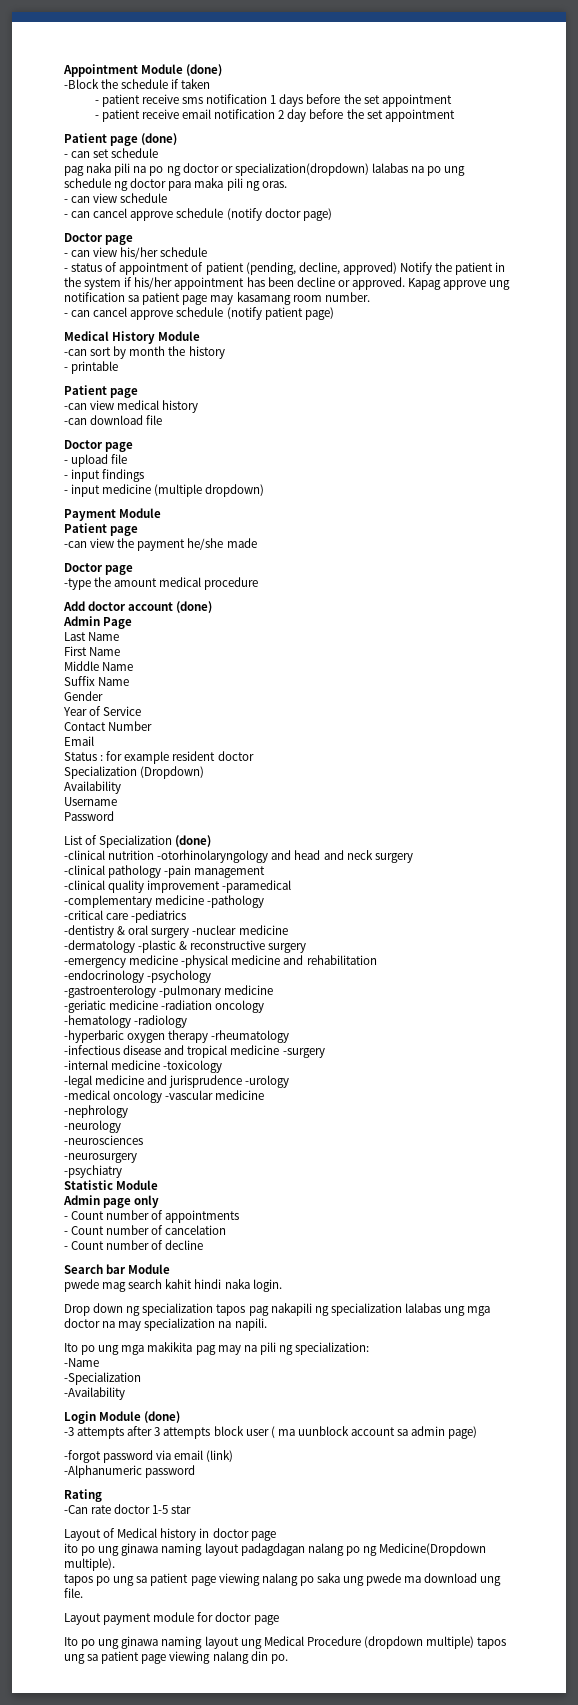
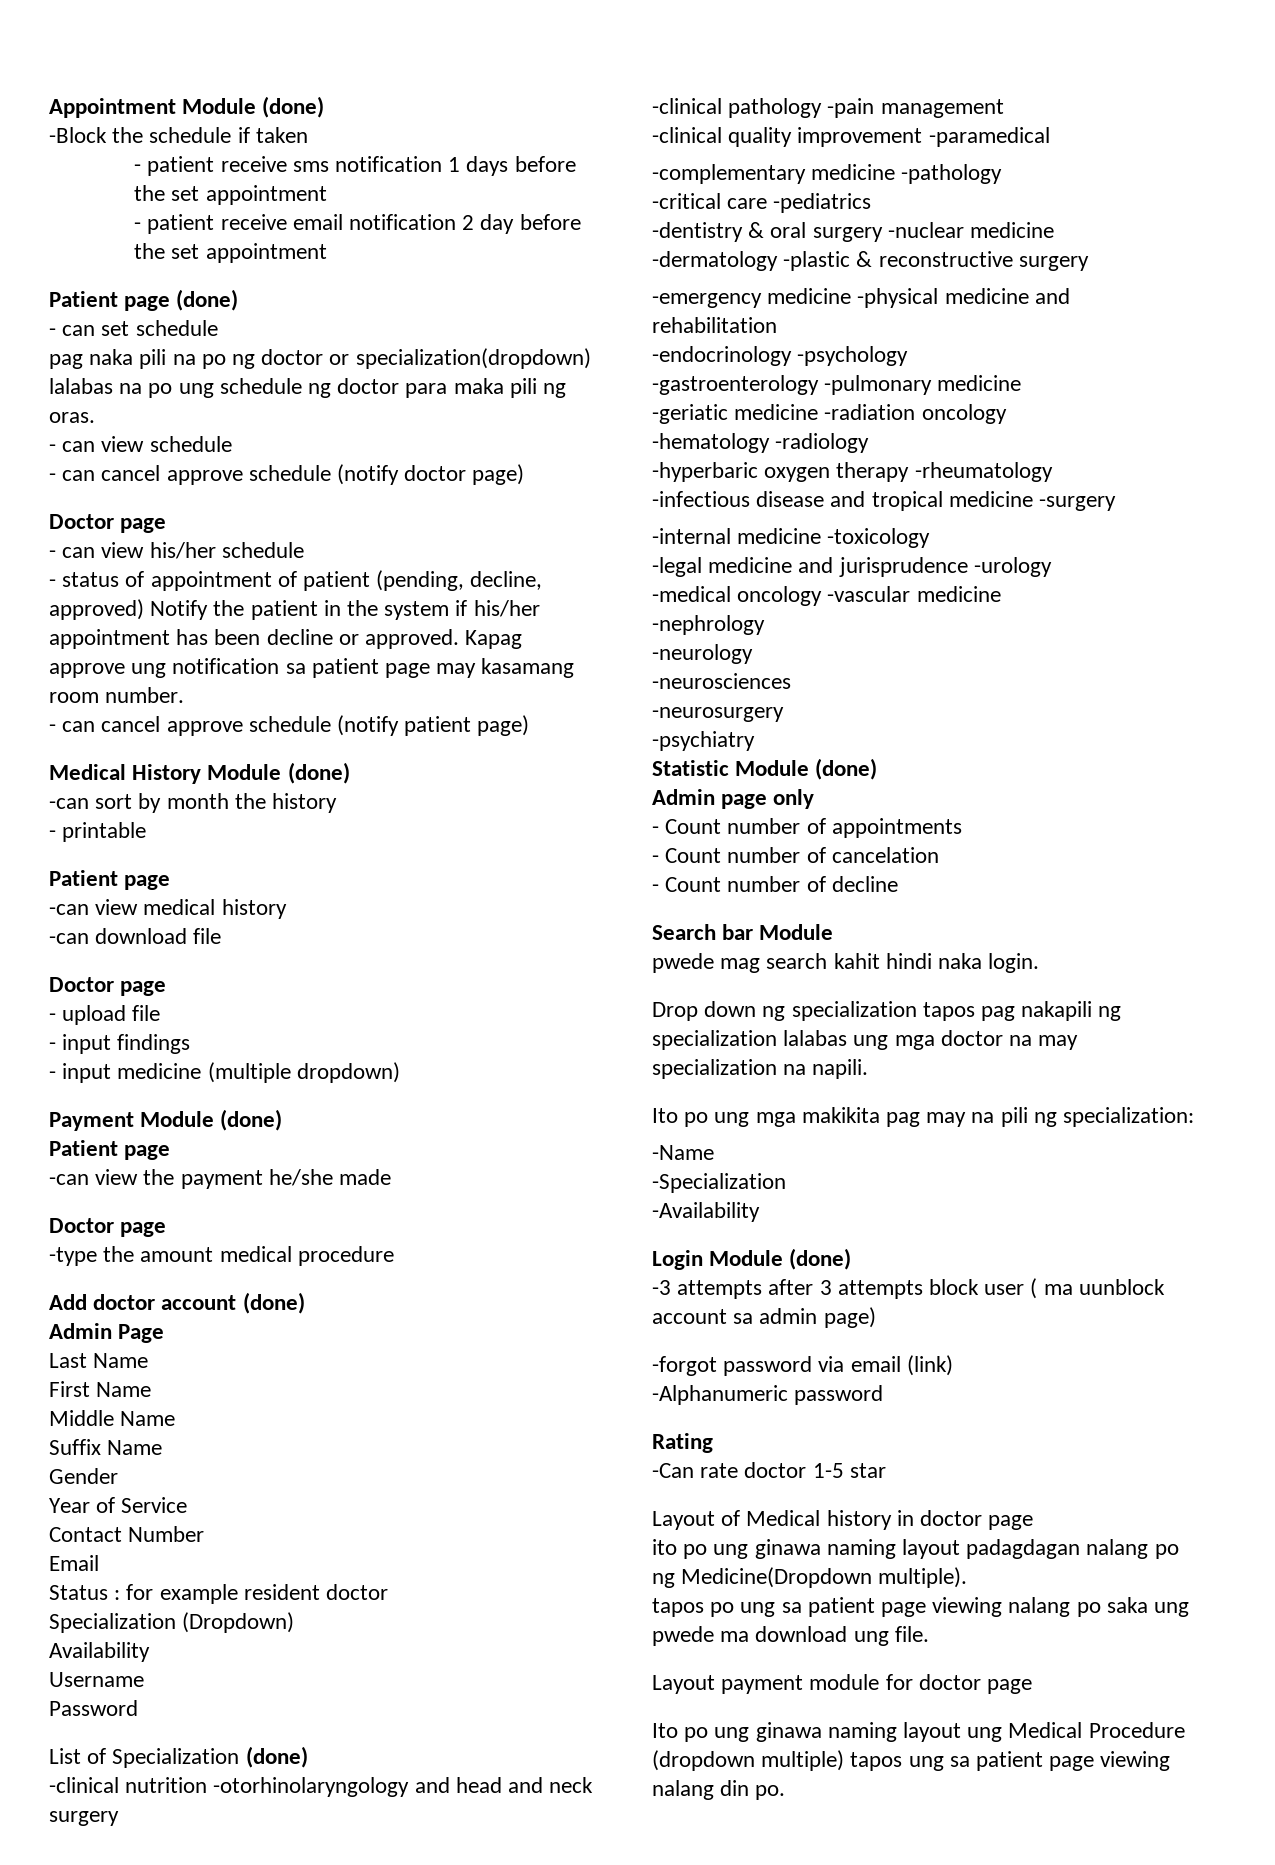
- Medical History Module
+ Medical History Module (done)
- Payment Module
+ Payment Module (done)
- Statistic Module
+ Statistic Module (done)

